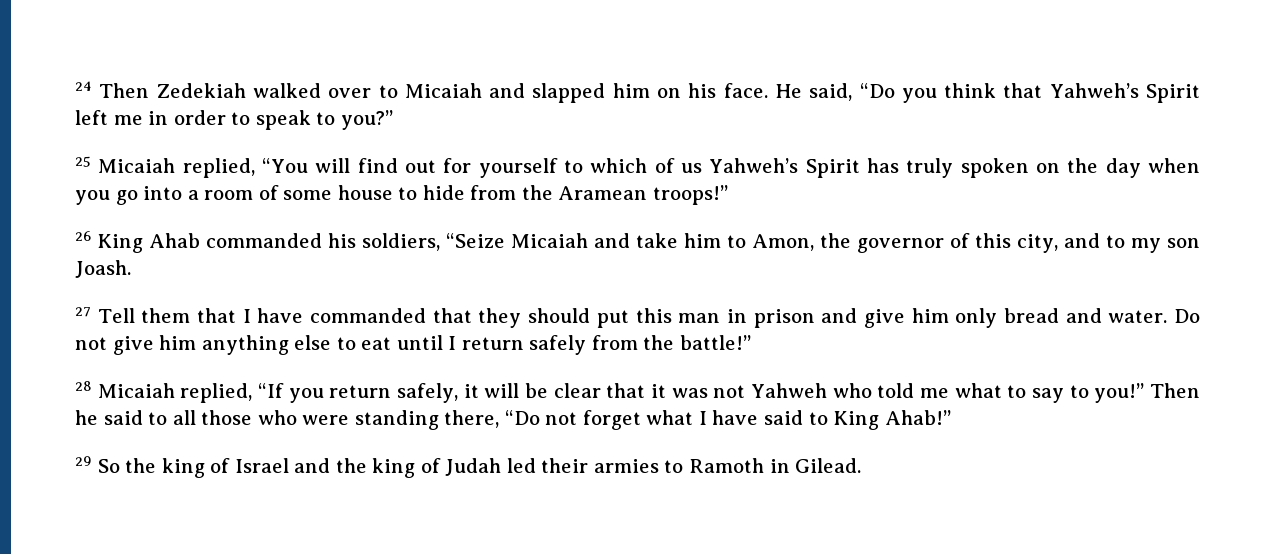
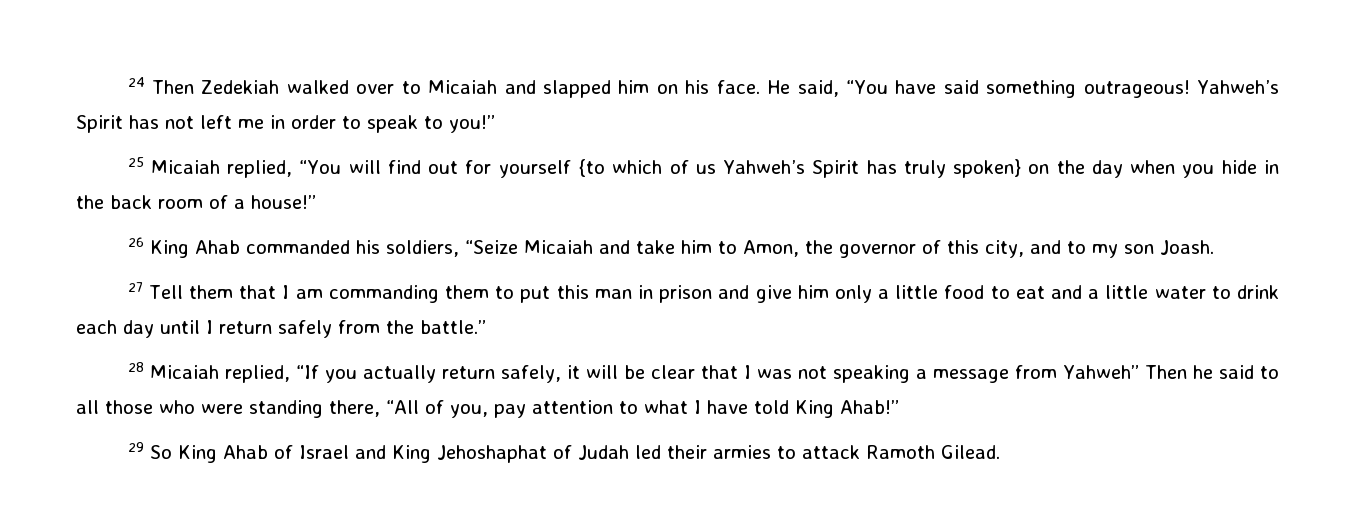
- He said, “Do you think that Yahweh’s Spirit left me in order to speak to you?”
+ He said, “You have said something outrageous! Yahweh’s Spirit has not left me in order to speak to you!”
- 25 Micaiah replied, “You will find out for yourself to which of us Yahweh’s Spirit has truly spoken on the day when you go into a room of some house to hide from the Aramean troops!”
+ 25 Micaiah replied, “You will find out for yourself {to which of us Yahweh’s Spirit has truly spoken} on the day when you hide in the back room of a house!”
- 27 Tell them that I have commanded that they should put this man in prison and give him only bread and water. Do not give him anything else to eat until I return safely from the battle!”
+ 27 Tell them that I am commanding them to put this man in prison and give him only a little food to eat and a little water to drink each day until I return safely from the battle.”
- 28 Micaiah replied, “If you return safely, it will be clear that it was not Yahweh who told me what to say to you!” Then he said to all those who were standing there, “Do not forget what I have said to King Ahab!”
+ 28 Micaiah replied, “If you actually return safely, it will be clear that I was not speaking a message from Yahweh” Then he said to all those who were standing there, “All of you, pay attention to what I have told King Ahab!”
- 29 So the king of Israel and the king of Judah led their armies to Ramoth in Gilead.
+ 29 So King Ahab of Israel and King Jehoshaphat of Judah led their armies to attack Ramoth Gilead.

